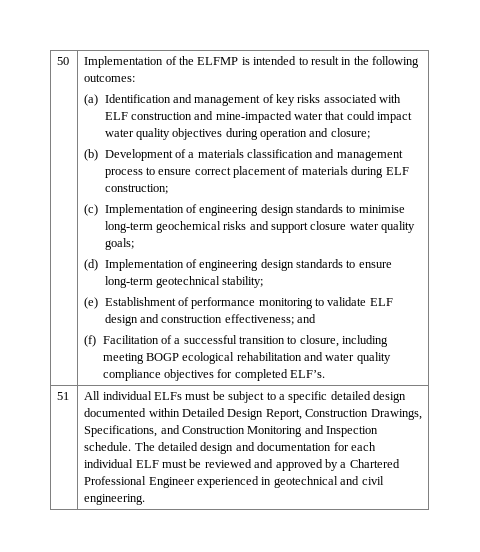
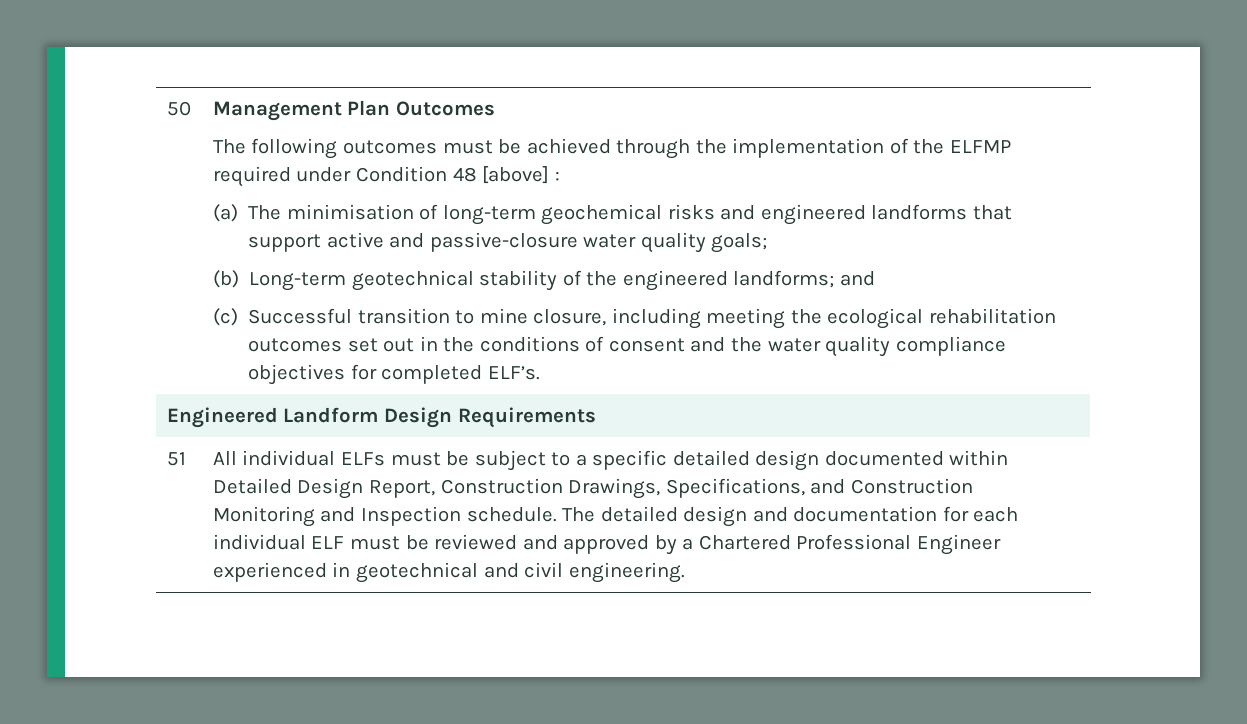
- Implementation of the ELFMP is intended to result in the following outcomes:
- (a) Identification and management of key risks associated with ELF construction and mine-impacted water that could impact water quality objectives during operation and closure;
- (b) Development of a materials classification and management process to ensure correct placement of materials during ELF construction;
- (c) Implementation of engineering design standards to minimise long-term geochemical risks and support closure water quality goals;
- (d) Implementation of engineering design standards to ensure long-term geotechnical stability;
- (e) Establishment of performance monitoring to validate ELF design and construction effectiveness; and
- (f) Facilitation of a successful transition to closure, including meeting BOGP ecological rehabilitation and water quality compliance objectives for completed ELF’s.
+ Management Plan Outcomes
+ The following outcomes must be achieved through the implementation of the ELFMP required under Condition 48 [above] :
+ (a) The minimisation of long-term geochemical risks and engineered landforms that support active and passive-closure water quality goals;
+ (b) Long-term geotechnical stability of the engineered landforms; and
+ (c) Successful transition to mine closure, including meeting the ecological rehabilitation outcomes set out in the conditions of consent and the water quality compliance objectives for completed ELF’s.
+ Engineered Landform Design Requirements

